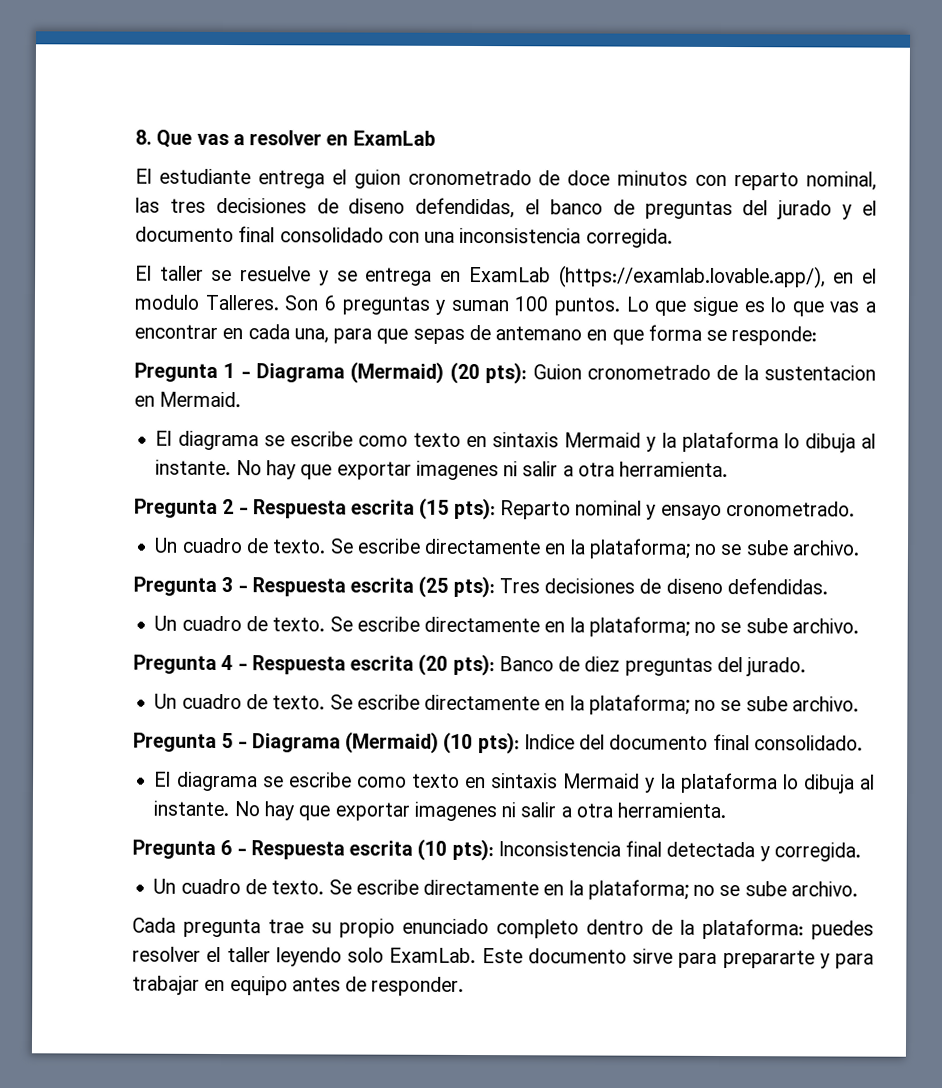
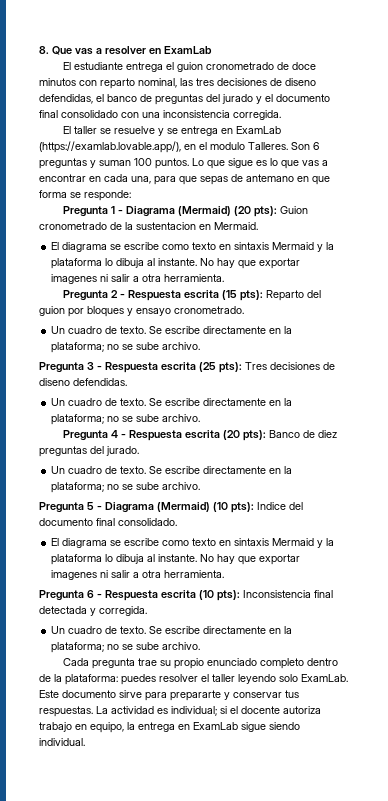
- Pregunta 2 - Respuesta escrita (15 pts): Reparto nominal y ensayo cronometrado.
+ Pregunta 2 - Respuesta escrita (15 pts): Reparto del guion por bloques y ensayo cronometrado.
- Este documento sirve para prepararte y para trabajar en equipo antes de responder.
+ Este documento sirve para prepararte y conservar tus respuestas. La actividad es individual; si el docente autoriza trabajo en equipo, la entrega en ExamLab sigue siendo individual.

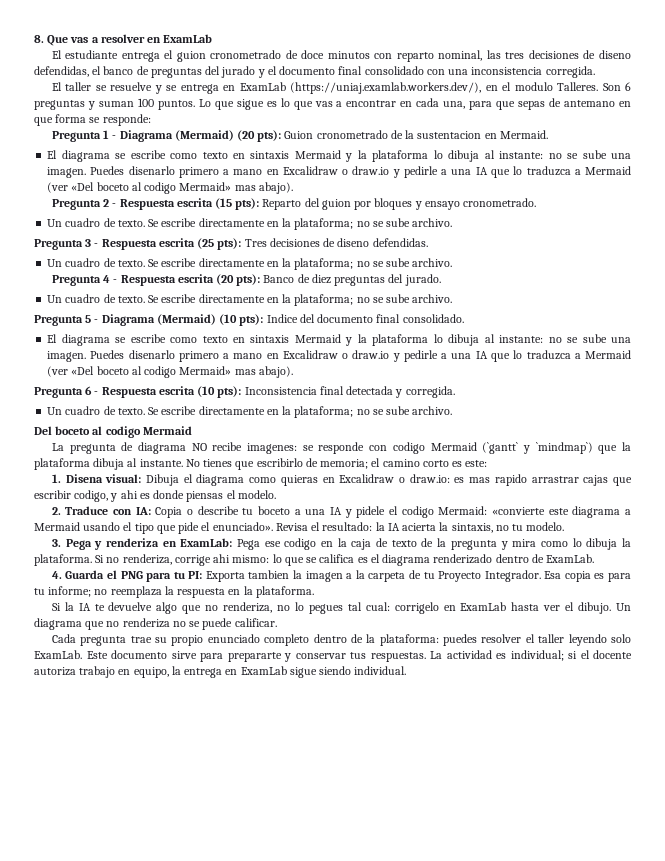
- El taller se resuelve y se entrega en ExamLab (https://examlab.lovable.app/), en el modulo Talleres.
+ El taller se resuelve y se entrega en ExamLab (https://uniaj.examlab.workers.dev/), en el modulo Talleres.
  Pregunta 1 - Diagrama (Mermaid) (20 pts): Guion cronometrado de la sustentacion en Mermaid.
- El diagrama se escribe como texto en sintaxis Mermaid y la plataforma lo dibuja al instante. No hay que exportar imagenes ni salir a otra herramienta.
+ El diagrama se escribe como texto en sintaxis Mermaid y la plataforma lo dibuja al instante: no se sube una imagen. Puedes disenarlo primero a mano en Excalidraw o draw.io y pedirle a una IA que lo traduzca a Mermaid (ver «Del boceto al codigo Mermaid» mas abajo).
  Pregunta 5 - Diagrama (Mermaid) (10 pts): Indice del documento final consolidado.
- El diagrama se escribe como texto en sintaxis Mermaid y la plataforma lo dibuja al instante. No hay que exportar imagenes ni salir a otra herramienta.
+ El diagrama se escribe como texto en sintaxis Mermaid y la plataforma lo dibuja al instante: no se sube una imagen. Puedes disenarlo primero a mano en Excalidraw o draw.io y pedirle a una IA que lo traduzca a Mermaid (ver «Del boceto al codigo Mermaid» mas abajo).
+ Del boceto al codigo Mermaid
+ La pregunta de diagrama NO recibe imagenes: se responde con codigo Mermaid (`gantt` y `mindmap`) que la plataforma dibuja al instante. No tienes que escribirlo de memoria; el camino corto es este:
+ 1. Disena visual: Dibuja el diagrama como quieras en Excalidraw o draw.io: es mas rapido arrastrar cajas que escribir codigo, y ahi es donde piensas el modelo.
+ 2. Traduce con IA: Copia o describe tu boceto a una IA y pidele el codigo Mermaid: «convierte este diagrama a Mermaid usando el tipo que pide el enunciado». Revisa el resultado: la IA acierta la sintaxis, no tu modelo.
+ 3. Pega y renderiza en ExamLab: Pega ese codigo en la caja de texto de la pregunta y mira como lo dibuja la plataforma. Si no renderiza, corrige ahi mismo: lo que se califica es el diagrama renderizado dentro de ExamLab.
+ 4. Guarda el PNG para tu PI: Exporta tambien la imagen a la carpeta de tu Proyecto Integrador. Esa copia es para tu informe; no reemplaza la respuesta en la plataforma.
+ Si la IA te devuelve algo que no renderiza, no lo pegues tal cual: corrigelo en ExamLab hasta ver el dibujo. Un diagrama que no renderiza no se puede calificar.

